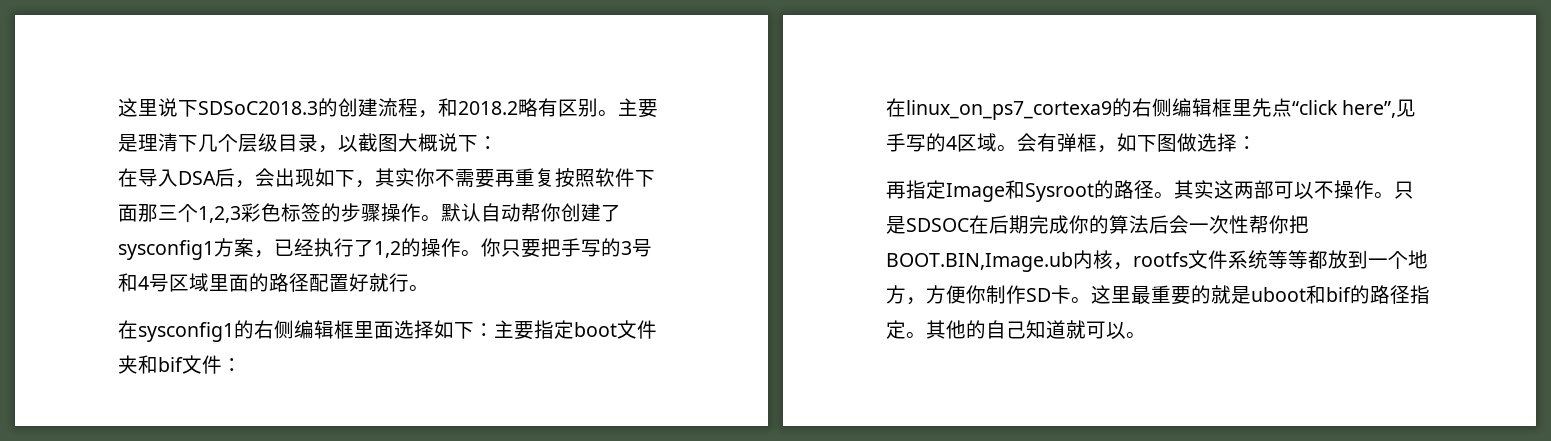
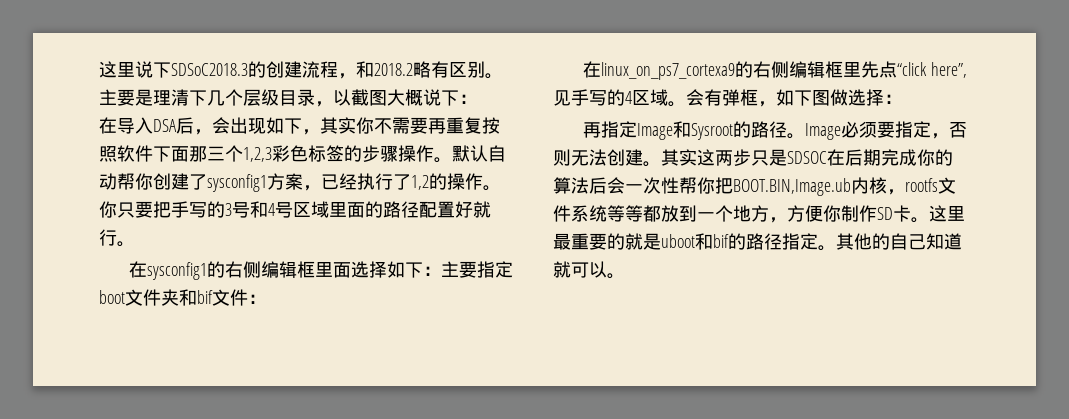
- 其实这两部可以不操作。只是SDSOC在后期完成你的算法后会一次性帮你把BOOT.BIN,Image.ub内核，rootfs文件系统等等都放到一个地方，方便你制作SD卡。
+ Image必须要指定，否则无法创建。其实这两步只是SDSOC在后期完成你的算法后会一次性帮你把BOOT.BIN,Image.ub内核，rootfs文件系统等等都放到一个地方，方便你制作SD卡。

